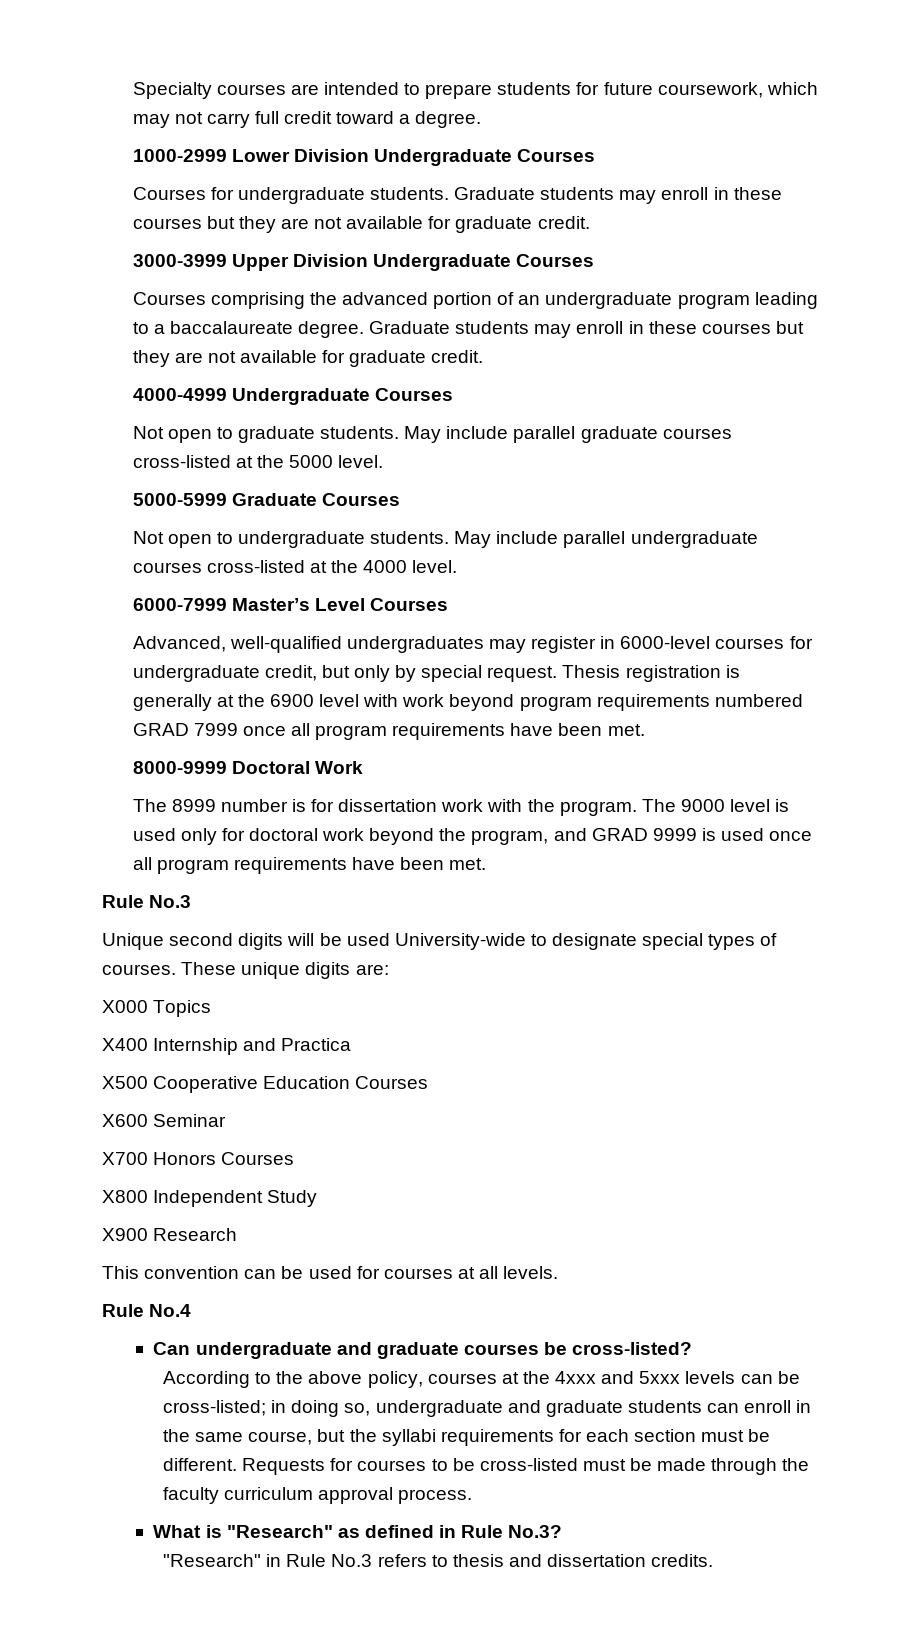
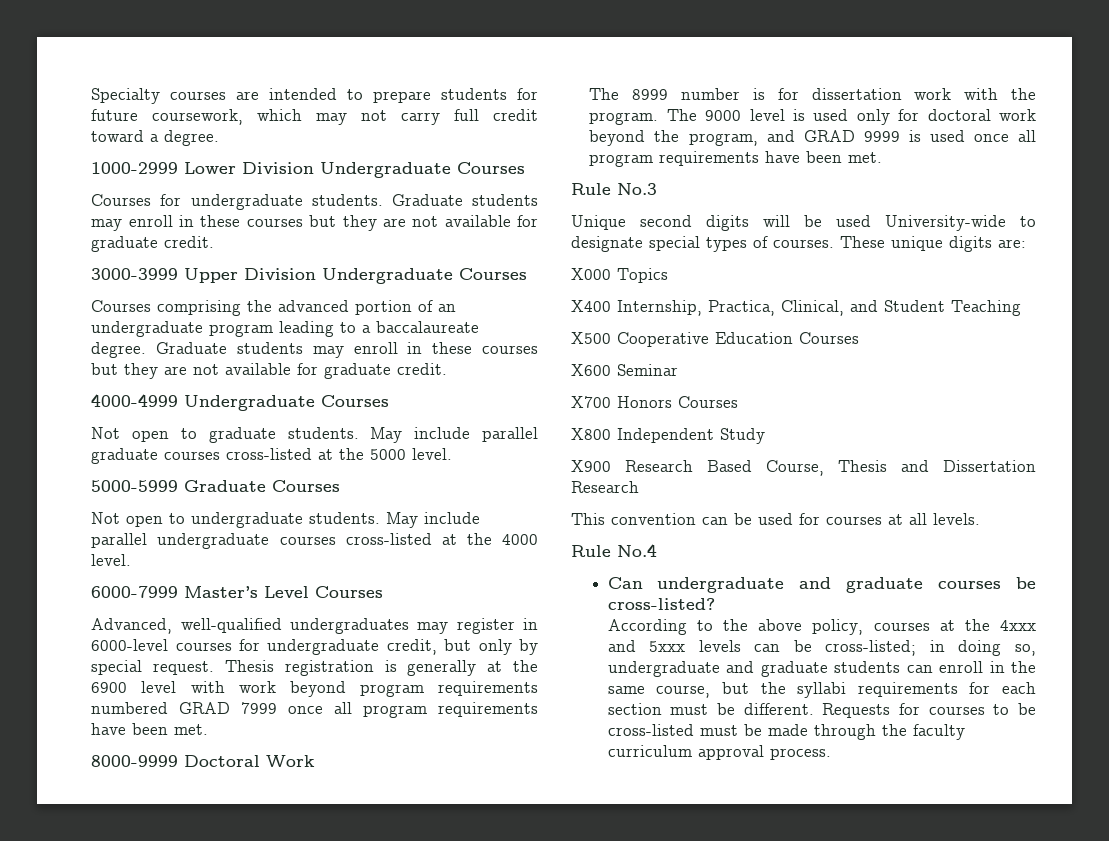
- X400 Internship and Practica
+ X400 Internship, Practica, Clinical, and Student Teaching
- X900 Research
+ X900 Research Based Course, Thesis and Dissertation Research
- What is "Research" as defined in Rule No.3?
- "Research" in Rule No.3 refers to thesis and dissertation credits.

